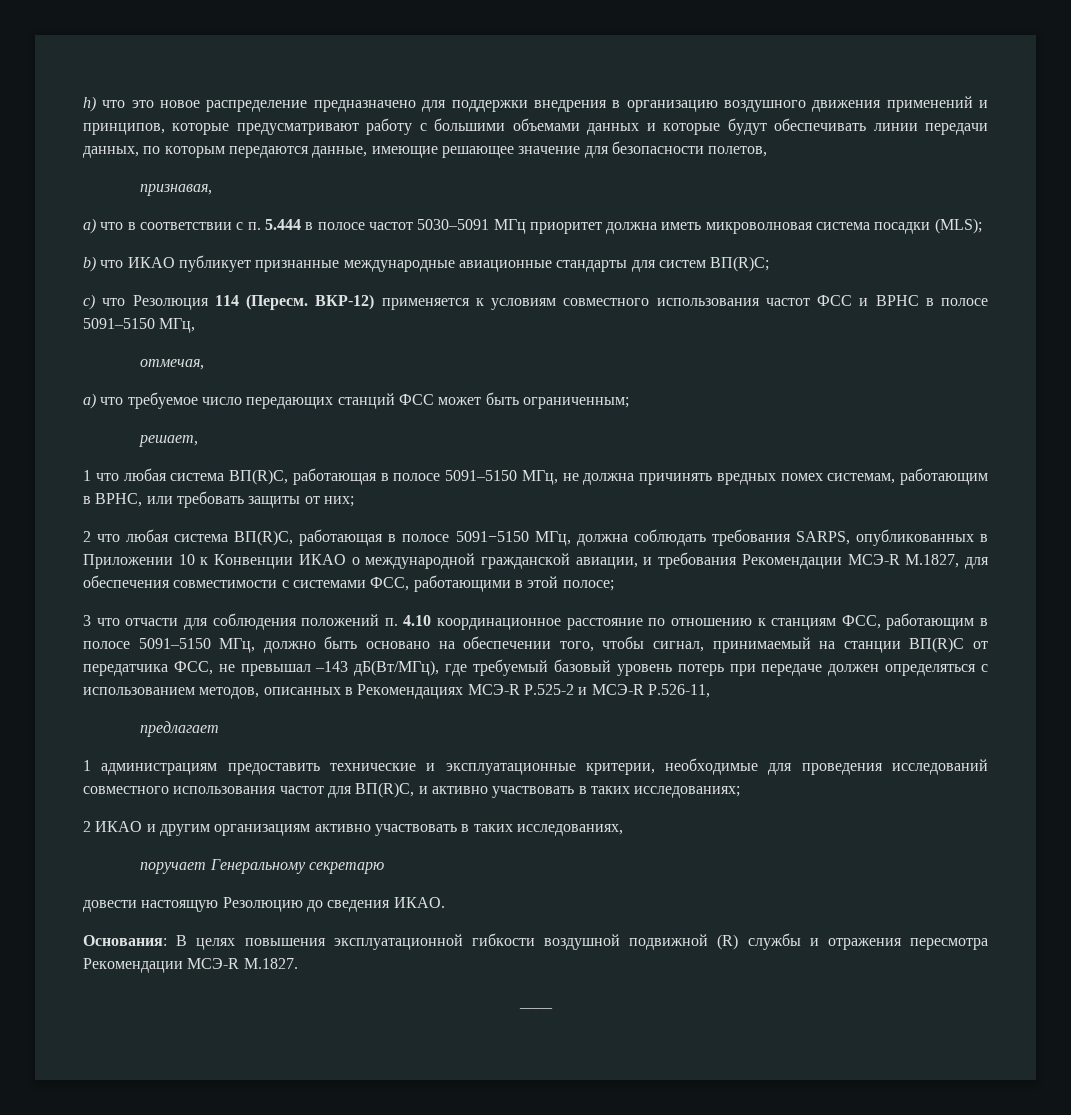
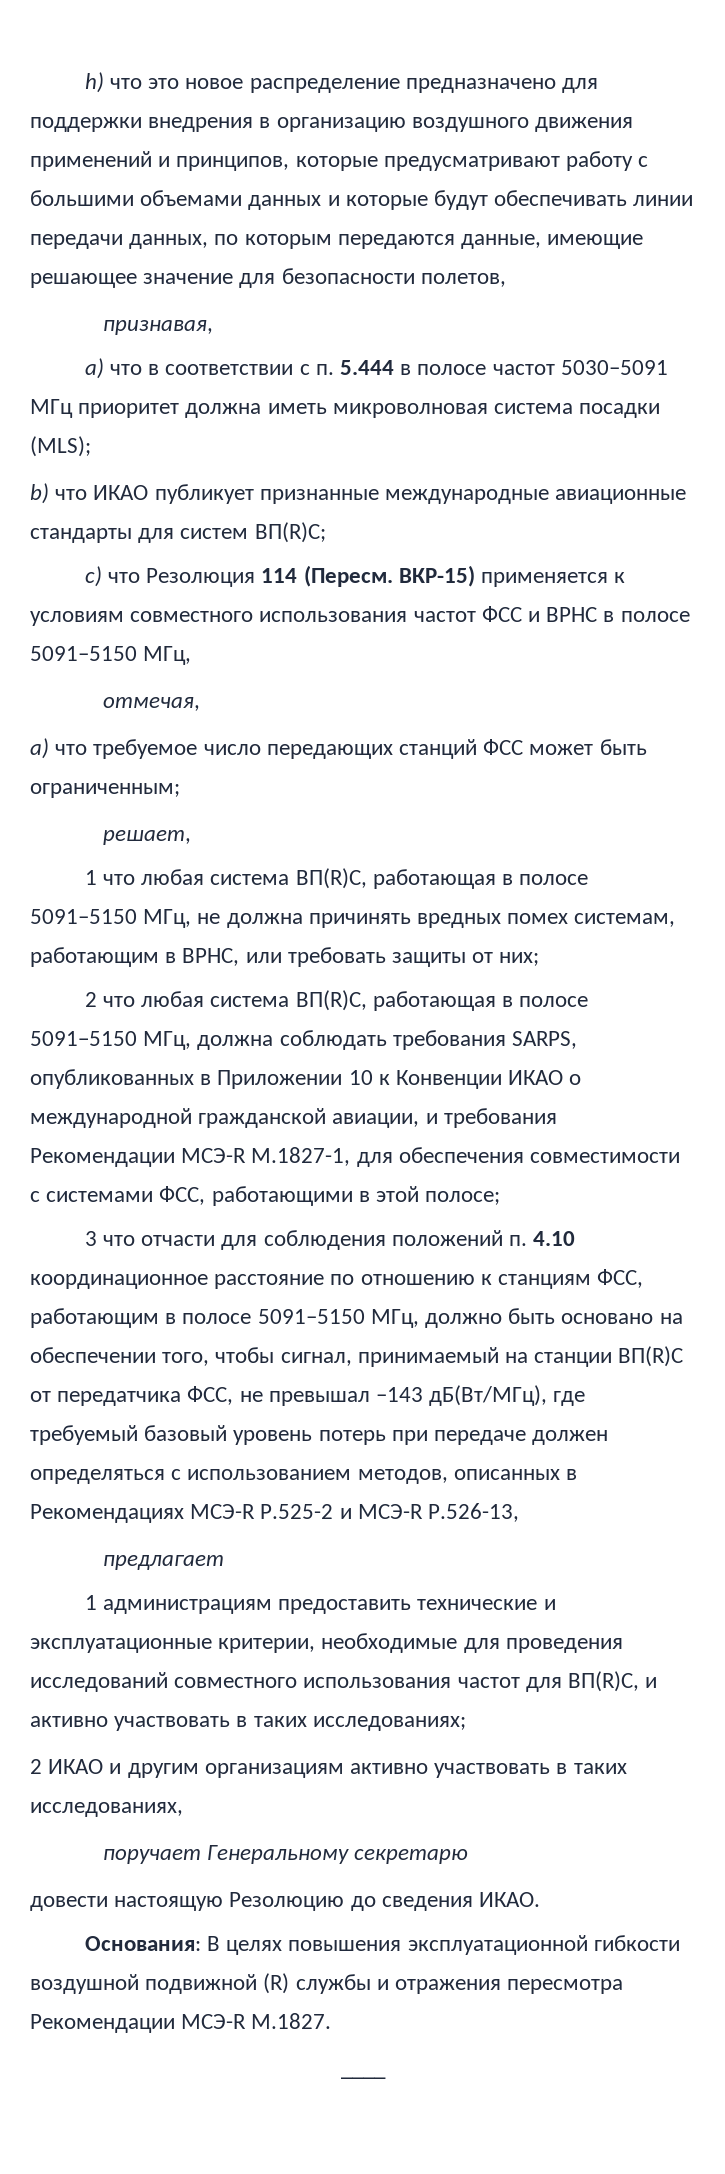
- ВКР-12) применяется к условиям совместного использования частот ФСС и ВРНС в полосе 5091–5150 МГц,
+ ВКР-15) применяется к условиям совместного использования частот ФСС и ВРНС в полосе 5091–5150 МГц,
- 2 что любая система ВП(R)С, работающая в полосе 5091−5150 МГц, должна соблюдать требования SARPS, опубликованных в Приложении 10 к Конвенции ИКАО о международной гражданской авиации, и требования Рекомендации МСЭ-R M.1827, для обеспечения совместимости с системами ФСС, работающими в этой полосе;
+ 2 что любая система ВП(R)С, работающая в полосе 5091−5150 МГц, должна соблюдать требования SARPS, опубликованных в Приложении 10 к Конвенции ИКАО о международной гражданской авиации, и требования Рекомендации МСЭ-R M.1827-1, для обеспечения совместимости с системами ФСС, работающими в этой полосе;
- 3 что отчасти для соблюдения положений п. 4.10 координационное расстояние по отношению к станциям ФСС, работающим в полосе 5091–5150 МГц, должно быть основано на обеспечении того, чтобы сигнал, принимаемый на станции ВП(R)С от передатчика ФСС, не превышал –143 дБ(Вт/МГц), где требуемый базовый уровень потерь при передаче должен определяться с использованием методов, описанных в Рекомендациях МСЭ-R P.525-2 и МСЭ-R P.526-11,
+ 3 что отчасти для соблюдения положений п. 4.10 координационное расстояние по отношению к станциям ФСС, работающим в полосе 5091–5150 МГц, должно быть основано на обеспечении того, чтобы сигнал, принимаемый на станции ВП(R)С от передатчика ФСС, не превышал –143 дБ(Вт/МГц), где требуемый базовый уровень потерь при передаче должен определяться с использованием методов, описанных в Рекомендациях МСЭ-R P.525-2 и МСЭ-R P.526-13,

